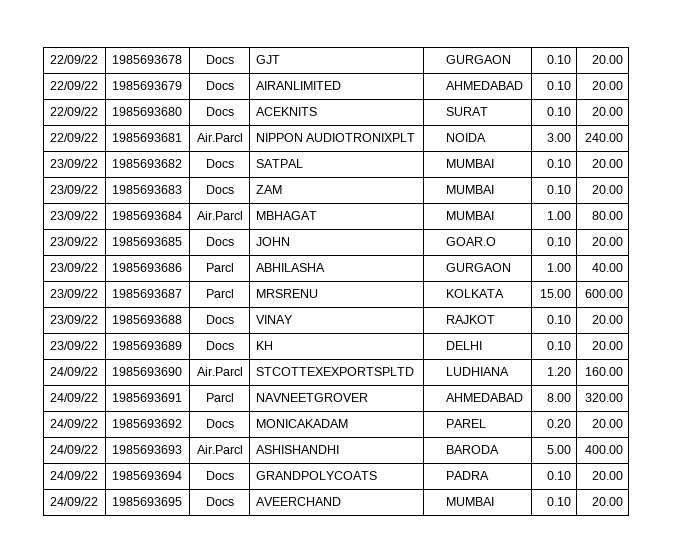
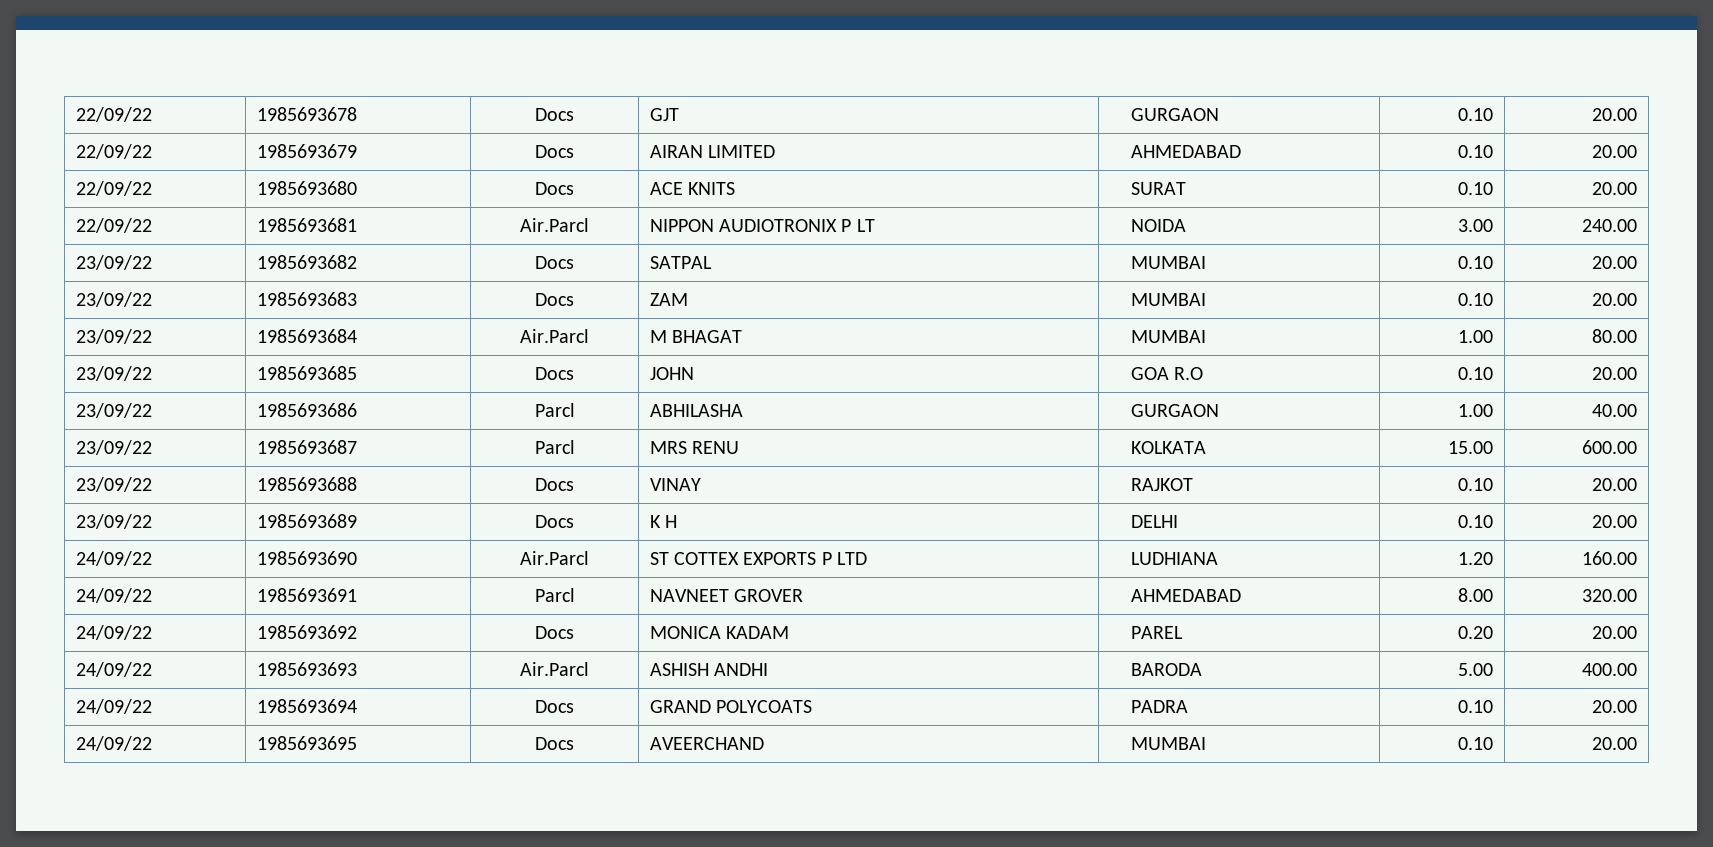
- 22/09/22 | 1985693679 | Docs | AIRANLIMITED | AHMEDABAD | 0.10 | 20.00
+ 22/09/22 | 1985693679 | Docs | AIRAN LIMITED | AHMEDABAD | 0.10 | 20.00
- 22/09/22 | 1985693680 | Docs | ACEKNITS | SURAT | 0.10 | 20.00
+ 22/09/22 | 1985693680 | Docs | ACE KNITS | SURAT | 0.10 | 20.00
- 22/09/22 | 1985693681 | Air.Parcl | NIPPON AUDIOTRONIXPLT | NOIDA | 3.00 | 240.00
+ 22/09/22 | 1985693681 | Air.Parcl | NIPPON AUDIOTRONIX P LT | NOIDA | 3.00 | 240.00
- 23/09/22 | 1985693684 | Air.Parcl | MBHAGAT | MUMBAI | 1.00 | 80.00
+ 23/09/22 | 1985693684 | Air.Parcl | M BHAGAT | MUMBAI | 1.00 | 80.00
- 23/09/22 | 1985693685 | Docs | JOHN | GOAR.O | 0.10 | 20.00
+ 23/09/22 | 1985693685 | Docs | JOHN | GOA R.O | 0.10 | 20.00
- 23/09/22 | 1985693687 | Parcl | MRSRENU | KOLKATA | 15.00 | 600.00
+ 23/09/22 | 1985693687 | Parcl | MRS RENU | KOLKATA | 15.00 | 600.00
- 23/09/22 | 1985693689 | Docs | KH | DELHI | 0.10 | 20.00
+ 23/09/22 | 1985693689 | Docs | K H | DELHI | 0.10 | 20.00
- 24/09/22 | 1985693690 | Air.Parcl | STCOTTEXEXPORTSPLTD | LUDHIANA | 1.20 | 160.00
+ 24/09/22 | 1985693690 | Air.Parcl | ST COTTEX EXPORTS P LTD | LUDHIANA | 1.20 | 160.00
- 24/09/22 | 1985693691 | Parcl | NAVNEETGROVER | AHMEDABAD | 8.00 | 320.00
+ 24/09/22 | 1985693691 | Parcl | NAVNEET GROVER | AHMEDABAD | 8.00 | 320.00
- 24/09/22 | 1985693692 | Docs | MONICAKADAM | PAREL | 0.20 | 20.00
+ 24/09/22 | 1985693692 | Docs | MONICA KADAM | PAREL | 0.20 | 20.00
- 24/09/22 | 1985693693 | Air.Parcl | ASHISHANDHI | BARODA | 5.00 | 400.00
+ 24/09/22 | 1985693693 | Air.Parcl | ASHISH ANDHI | BARODA | 5.00 | 400.00
- 24/09/22 | 1985693694 | Docs | GRANDPOLYCOATS | PADRA | 0.10 | 20.00
+ 24/09/22 | 1985693694 | Docs | GRAND POLYCOATS | PADRA | 0.10 | 20.00

